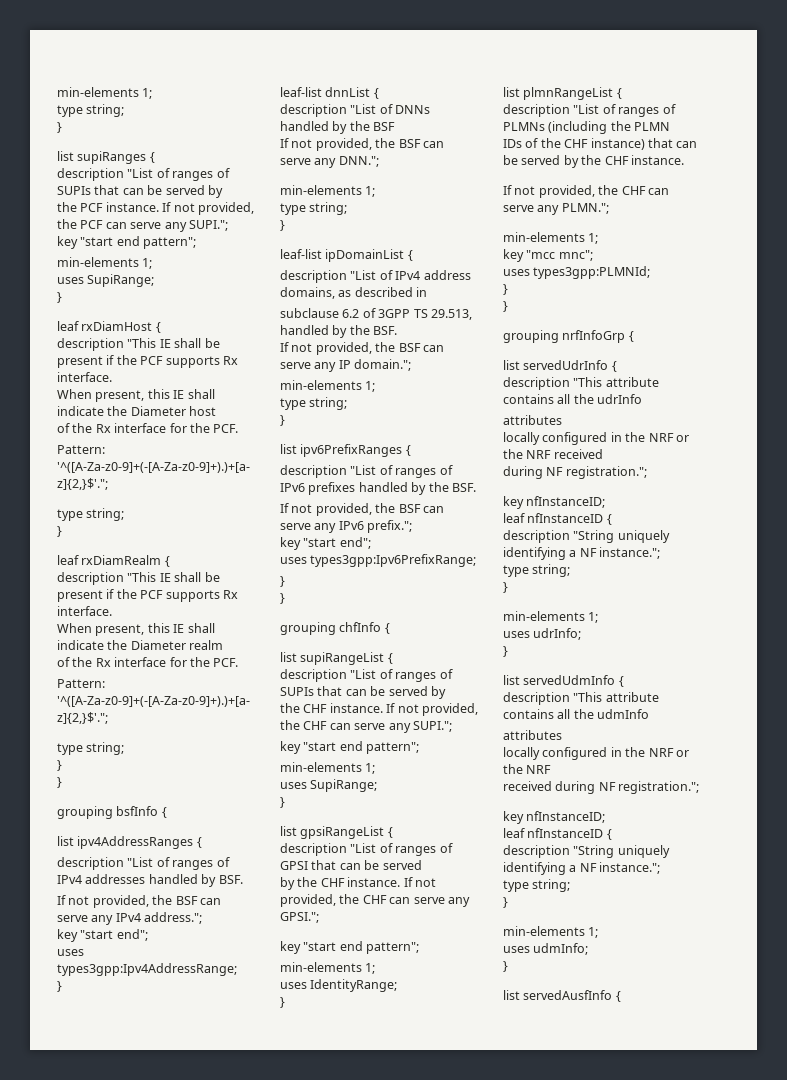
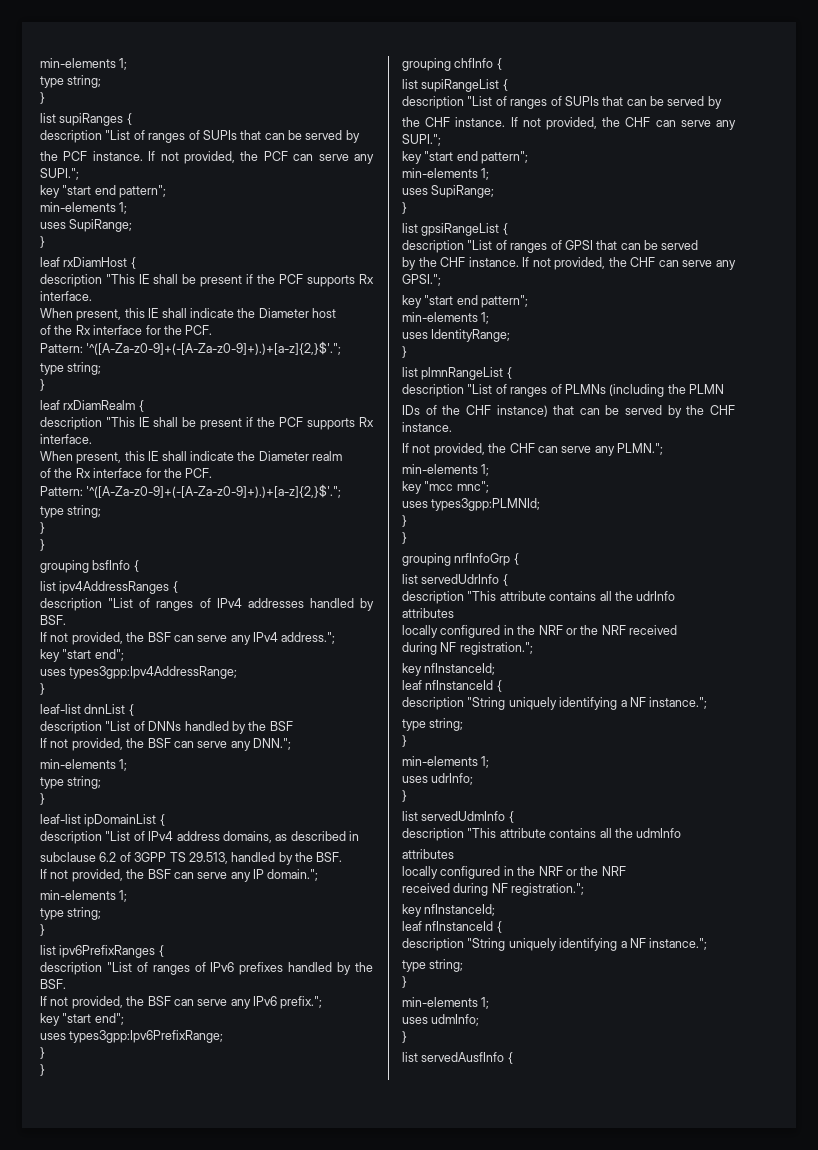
  locally configured in the NRF or the NRF received
  during NF registration.";
- key nfInstanceID;
- leaf nfInstanceID {
+ key nfInstanceId;
+ leaf nfInstanceId {
  received during NF registration.";
- key nfInstanceID;
- leaf nfInstanceID {
+ key nfInstanceId;
+ leaf nfInstanceId {

